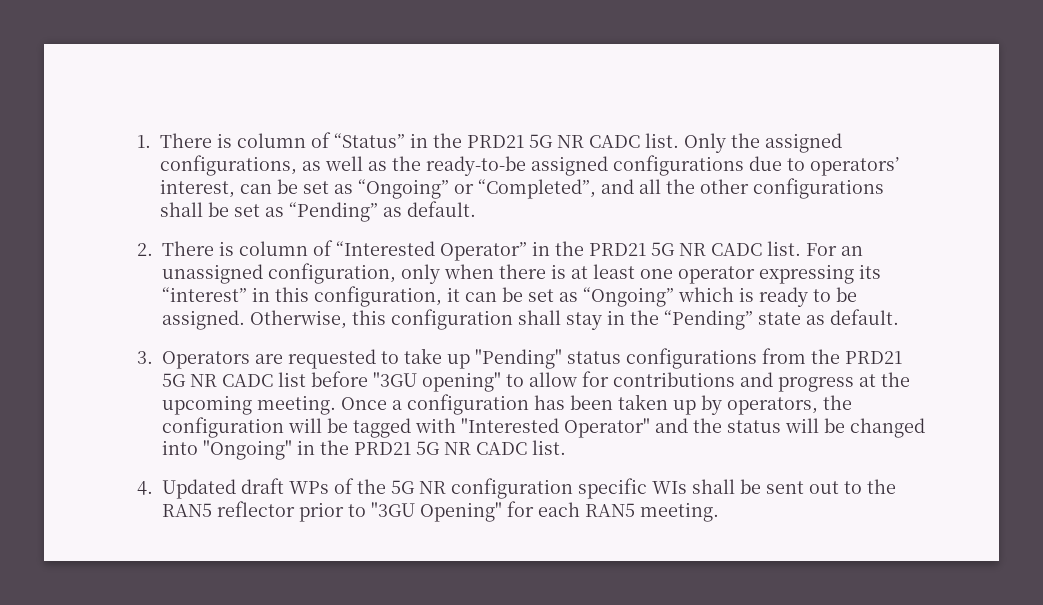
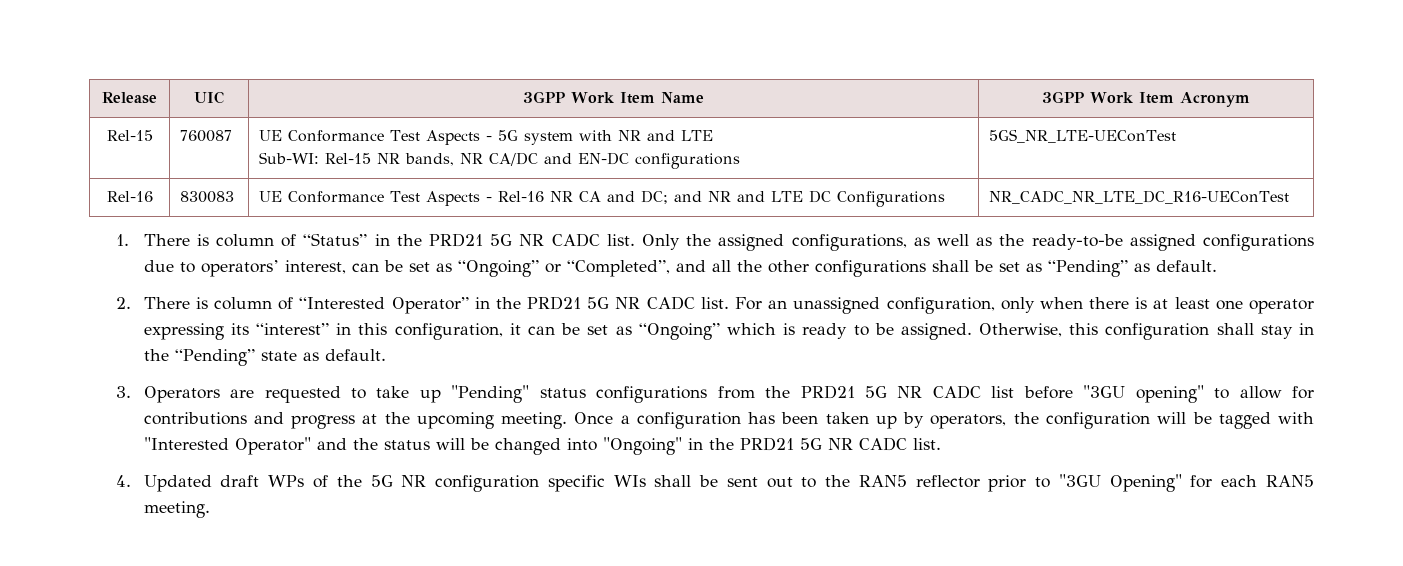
+ Release | UIC | 3GPP Work Item Name | 3GPP Work Item Acronym
+ Rel-15 | 760087 | UE Conformance Test Aspects - 5G system with NR and LTE
+ Sub-WI: Rel-15 NR bands, NR CA/DC and EN-DC configurations | 5GS_NR_LTE-UEConTest
+ Rel-16 | 830083 | UE Conformance Test Aspects - Rel-16 NR CA and DC; and NR and LTE DC Configurations | NR_CADC_NR_LTE_DC_R16-UEConTest

